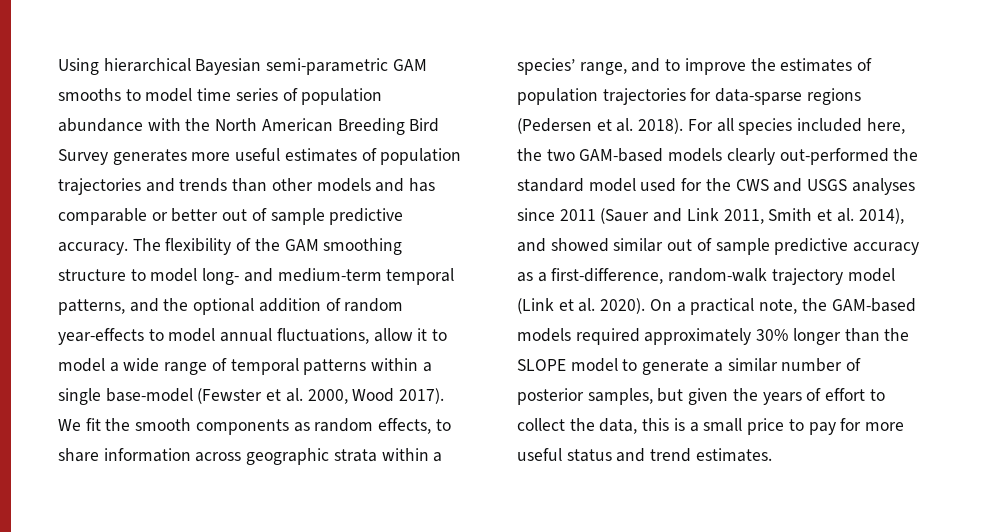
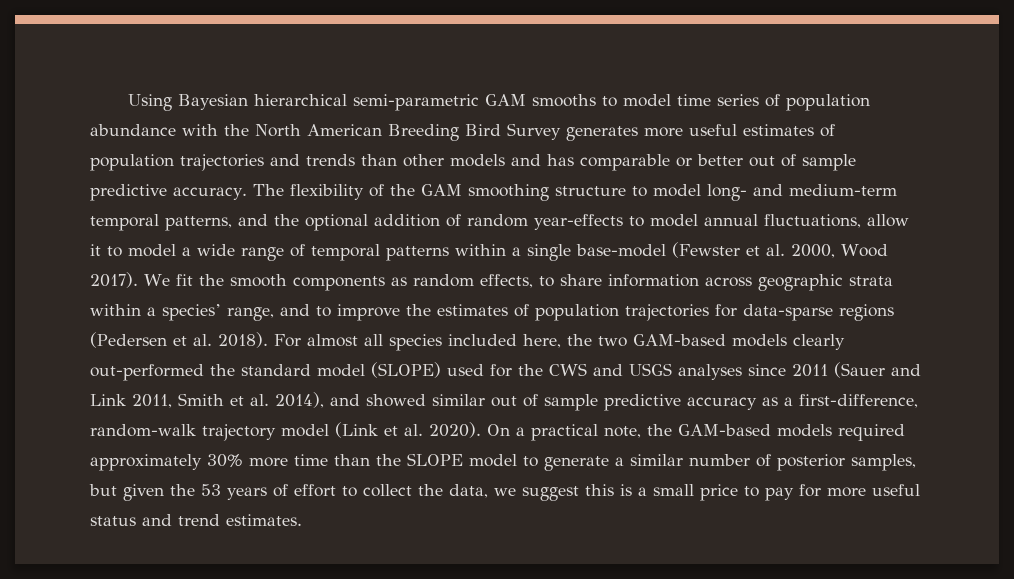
- Using hierarchical Bayesian semi-parametric GAM smooths to model time series of population abundance with the North American Breeding Bird Survey generates more useful estimates of population trajectories and trends than other models and has comparable or better out of sample predictive accuracy.
+ Using Bayesian hierarchical semi-parametric GAM smooths to model time series of population abundance with the North American Breeding Bird Survey generates more useful estimates of population trajectories and trends than other models and has comparable or better out of sample predictive accuracy.
- For all species included here, the two GAM-based models clearly out-performed the standard model used for the CWS and USGS analyses since 2011 (Sauer and Link 2011, Smith et al. 2014), and showed similar out of sample predictive accuracy as a first-difference, random-walk trajectory model (Link et al. 2020).
+ For almost all species included here, the two GAM-based models clearly out-performed the standard model (SLOPE) used for the CWS and USGS analyses since 2011 (Sauer and Link 2011, Smith et al. 2014), and showed similar out of sample predictive accuracy as a first-difference, random-walk trajectory model (Link et al. 2020).
- On a practical note, the GAM-based models required approximately 30% longer than the SLOPE model to generate a similar number of posterior samples, but given the years of effort to collect the data, this is a small price to pay for more useful status and trend estimates.
+ On a practical note, the GAM-based models required approximately 30% more time than the SLOPE model to generate a similar number of posterior samples, but given the 53 years of effort to collect the data, we suggest this is a small price to pay for more useful status and trend estimates.

